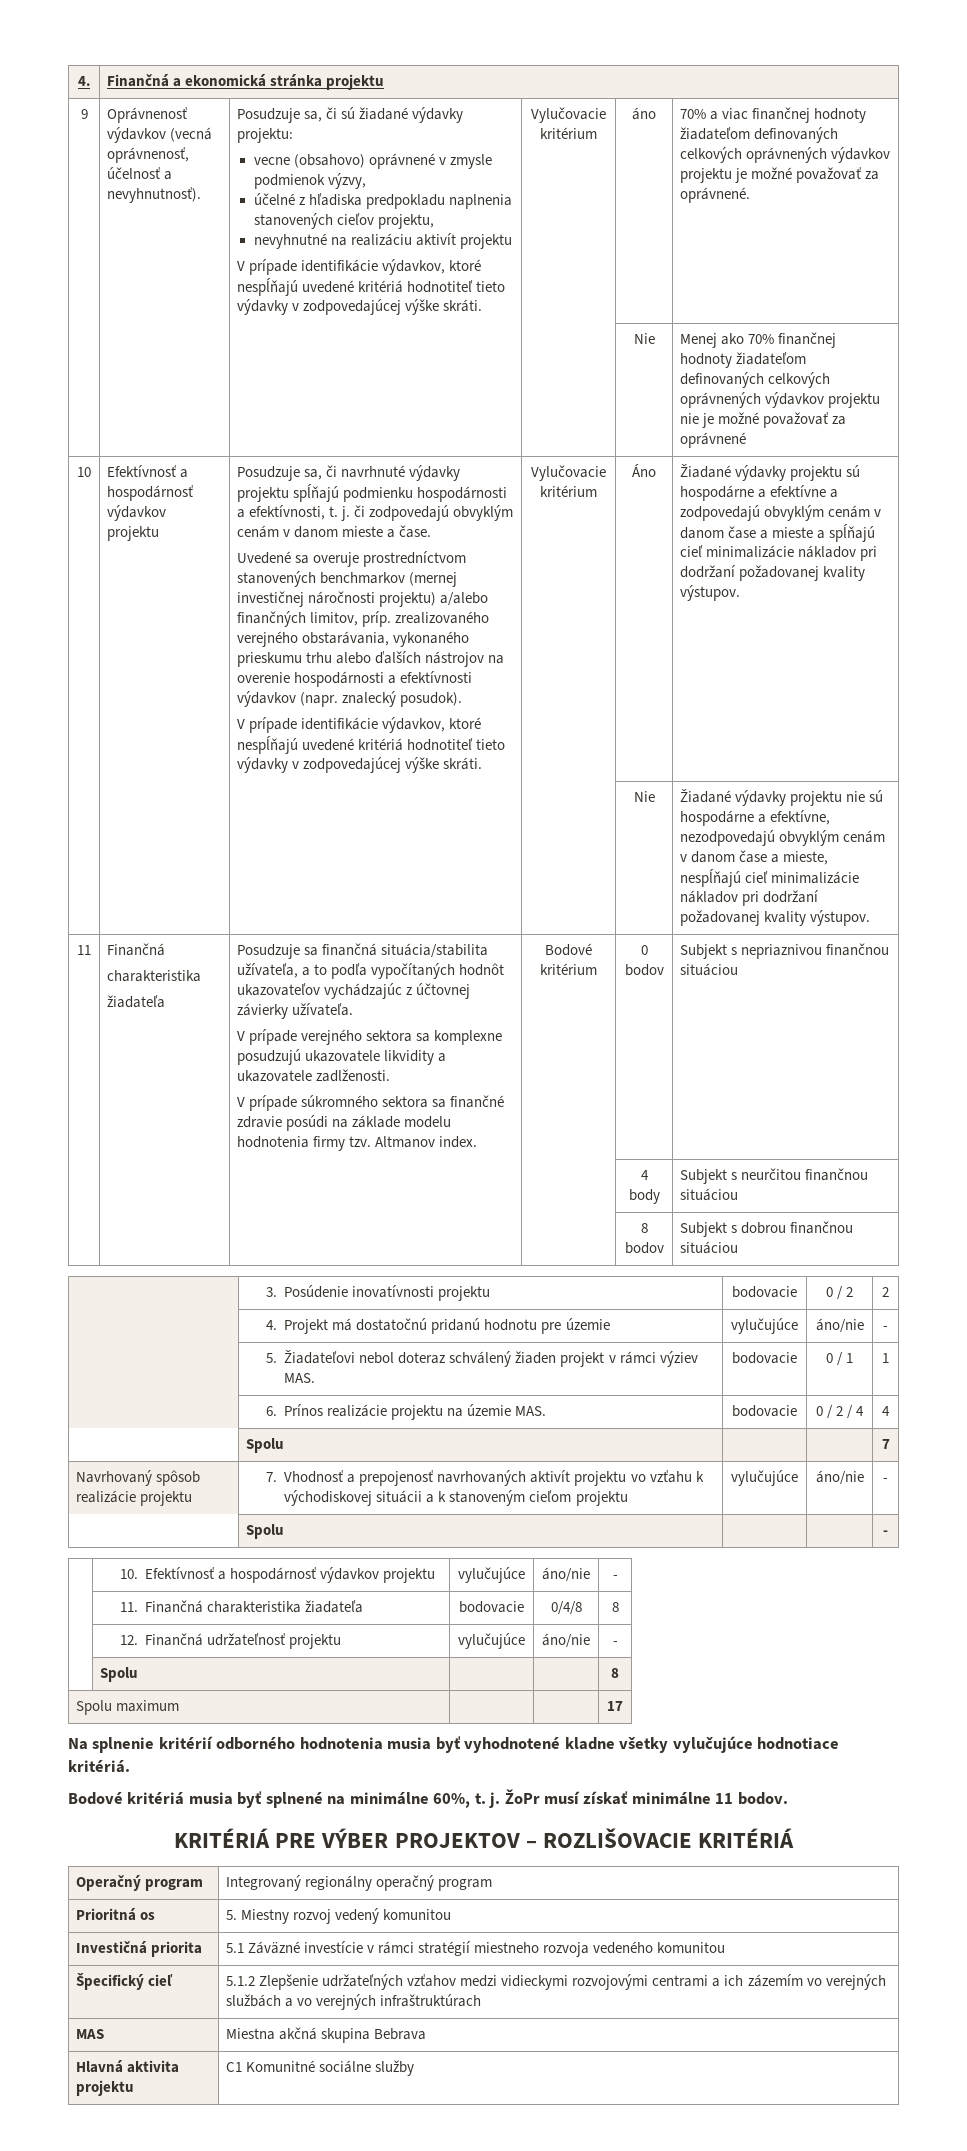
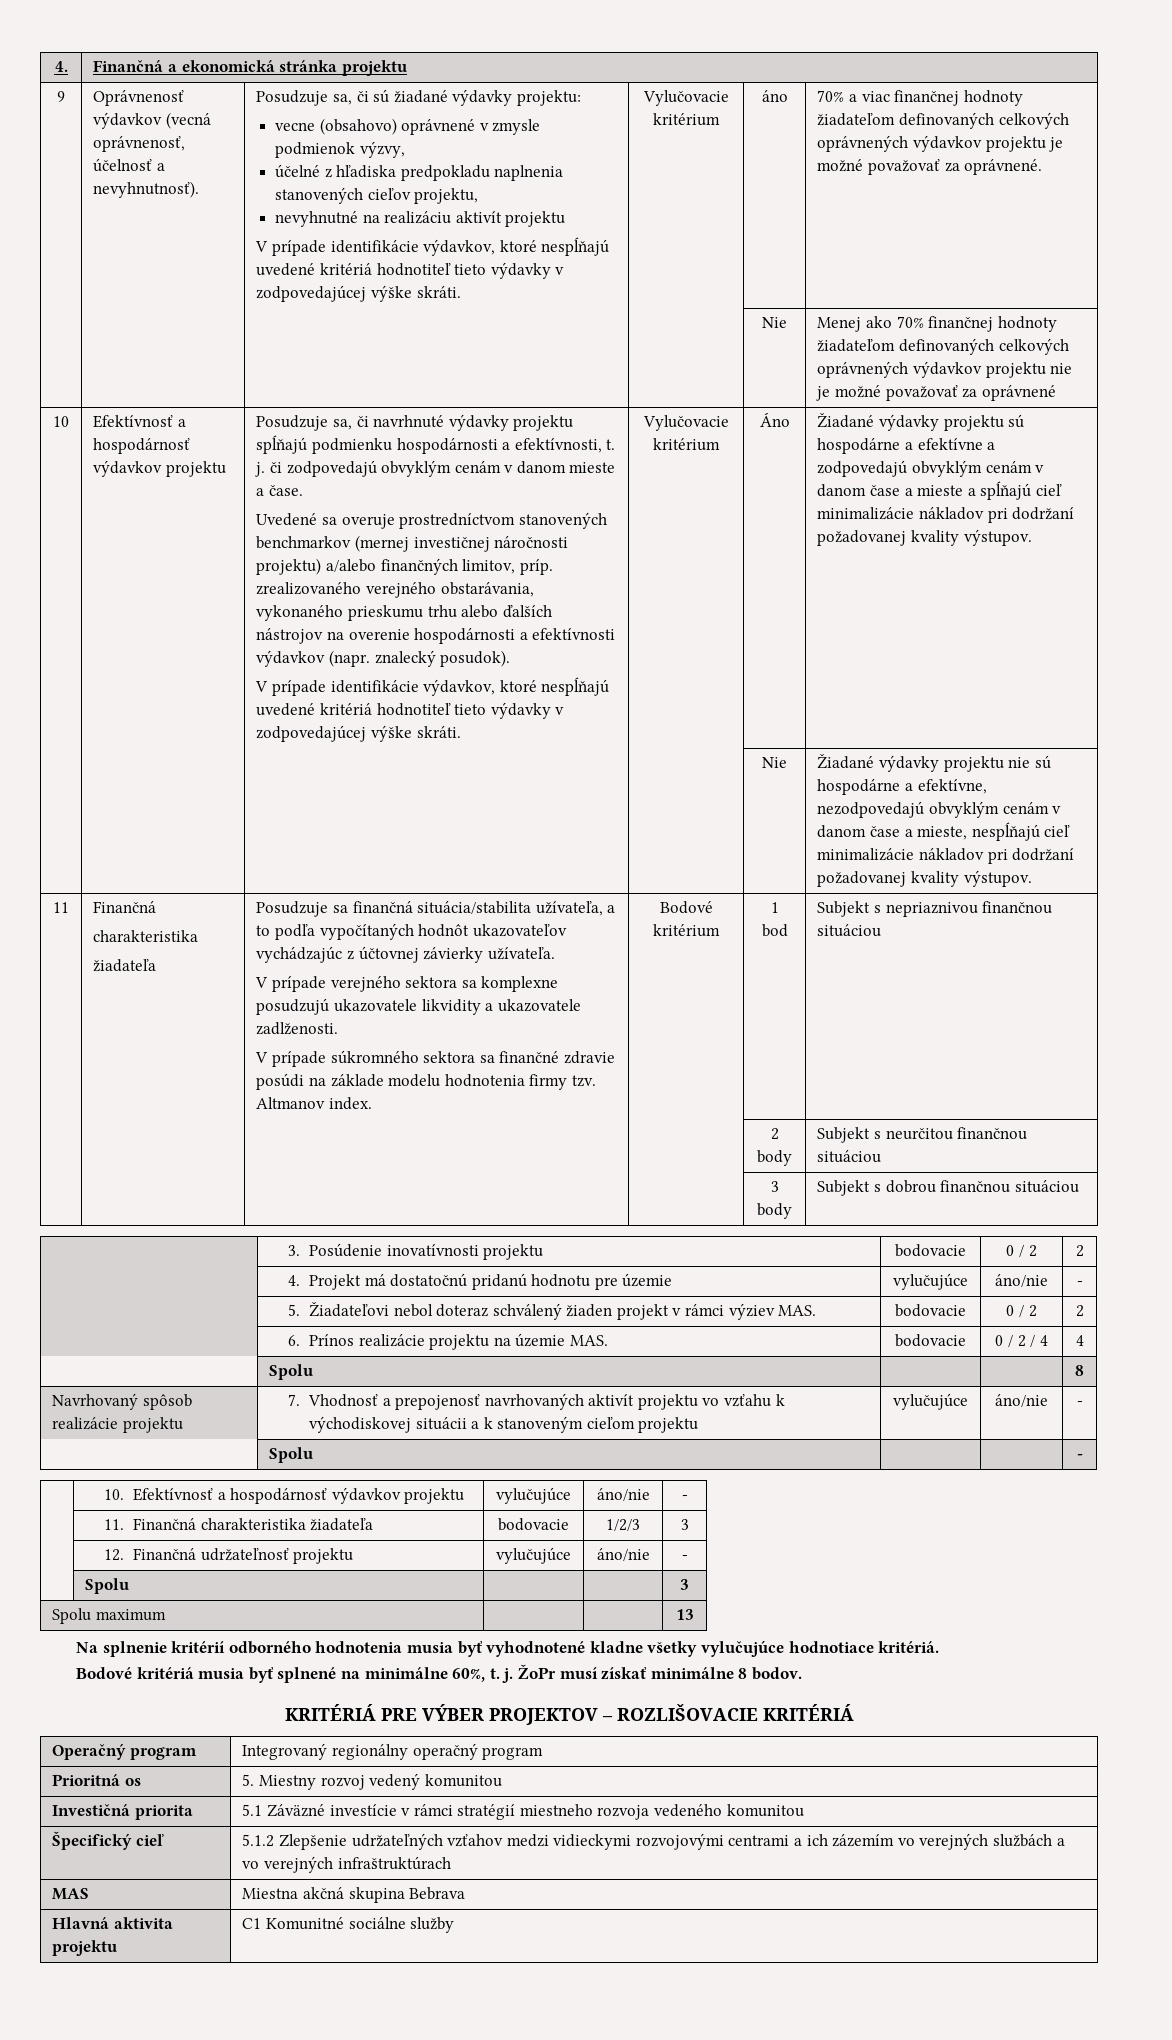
- 0 bodov
+ 1 bod
- | | | | 4 body | Subjekt s neurčitou finančnou situáciou
+ | | | | 2 body | Subjekt s neurčitou finančnou situáciou
- | | | | 8 bodov | Subjekt s dobrou finančnou situáciou
+ | | | | 3 body | Subjekt s dobrou finančnou situáciou
- | 5. Žiadateľovi nebol doteraz schválený žiaden projekt v rámci výziev MAS. | bodovacie | 0 / 1 | 1
+ | 5. Žiadateľovi nebol doteraz schválený žiaden projekt v rámci výziev MAS. | bodovacie | 0 / 2 | 2
- | Spolu | | | 7
+ | Spolu | | | 8
- | 11. Finančná charakteristika žiadateľa | bodovacie | 0/4/8 | 8
+ | 11. Finančná charakteristika žiadateľa | bodovacie | 1/2/3 | 3
- | Spolu | | | 8
+ | Spolu | | | 3
- Spolu maximum | | | 17
+ Spolu maximum | | | 13
- ŽoPr musí získať minimálne 11 bodov.
+ ŽoPr musí získať minimálne 8 bodov.

